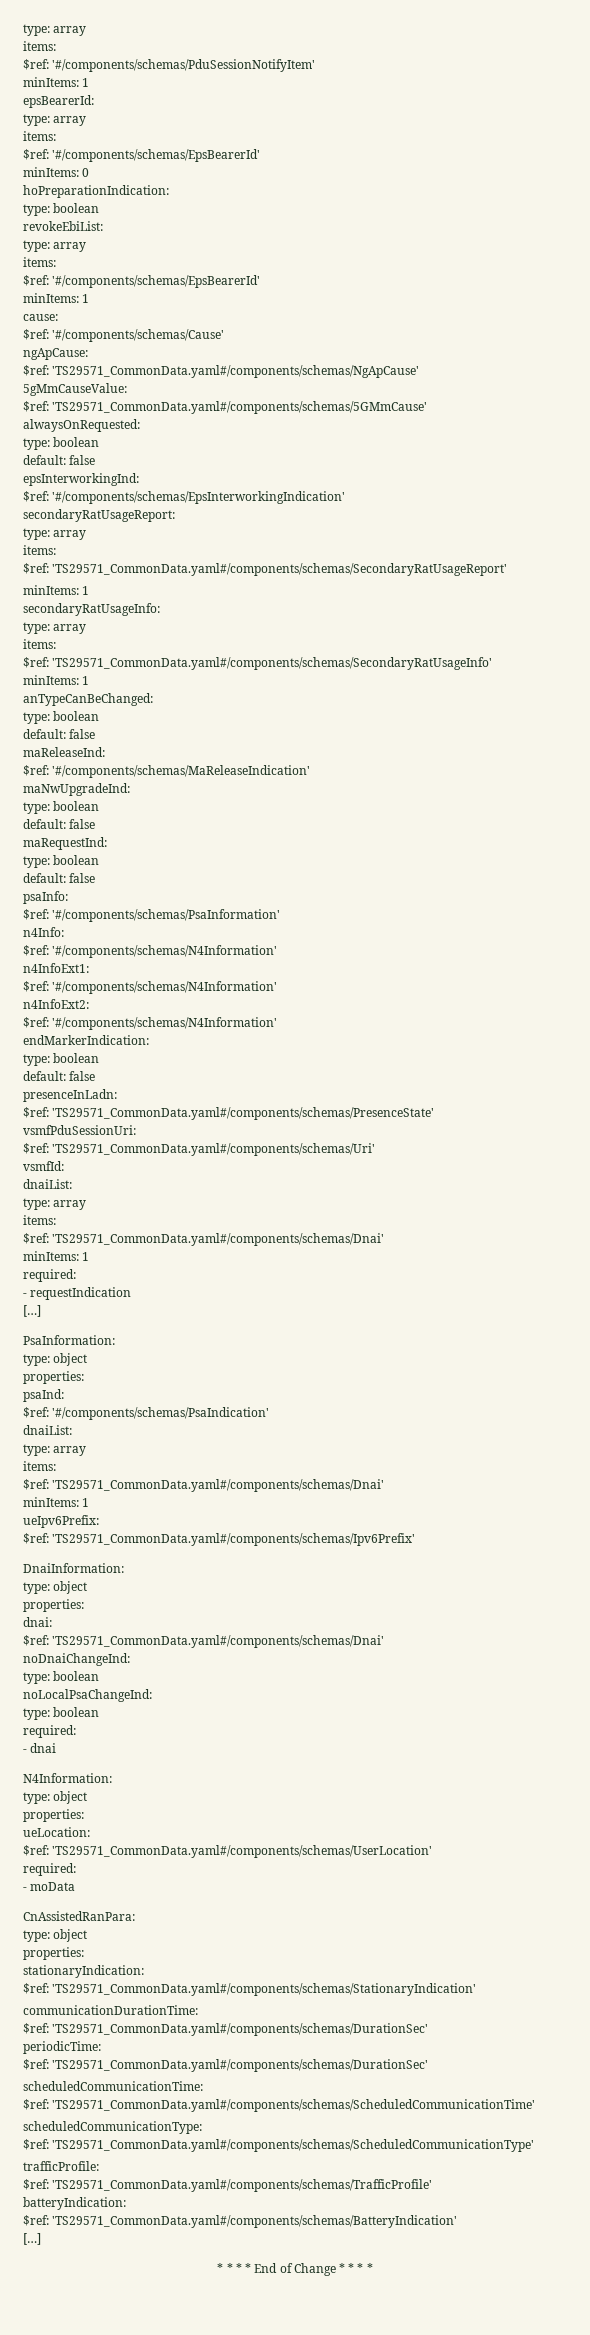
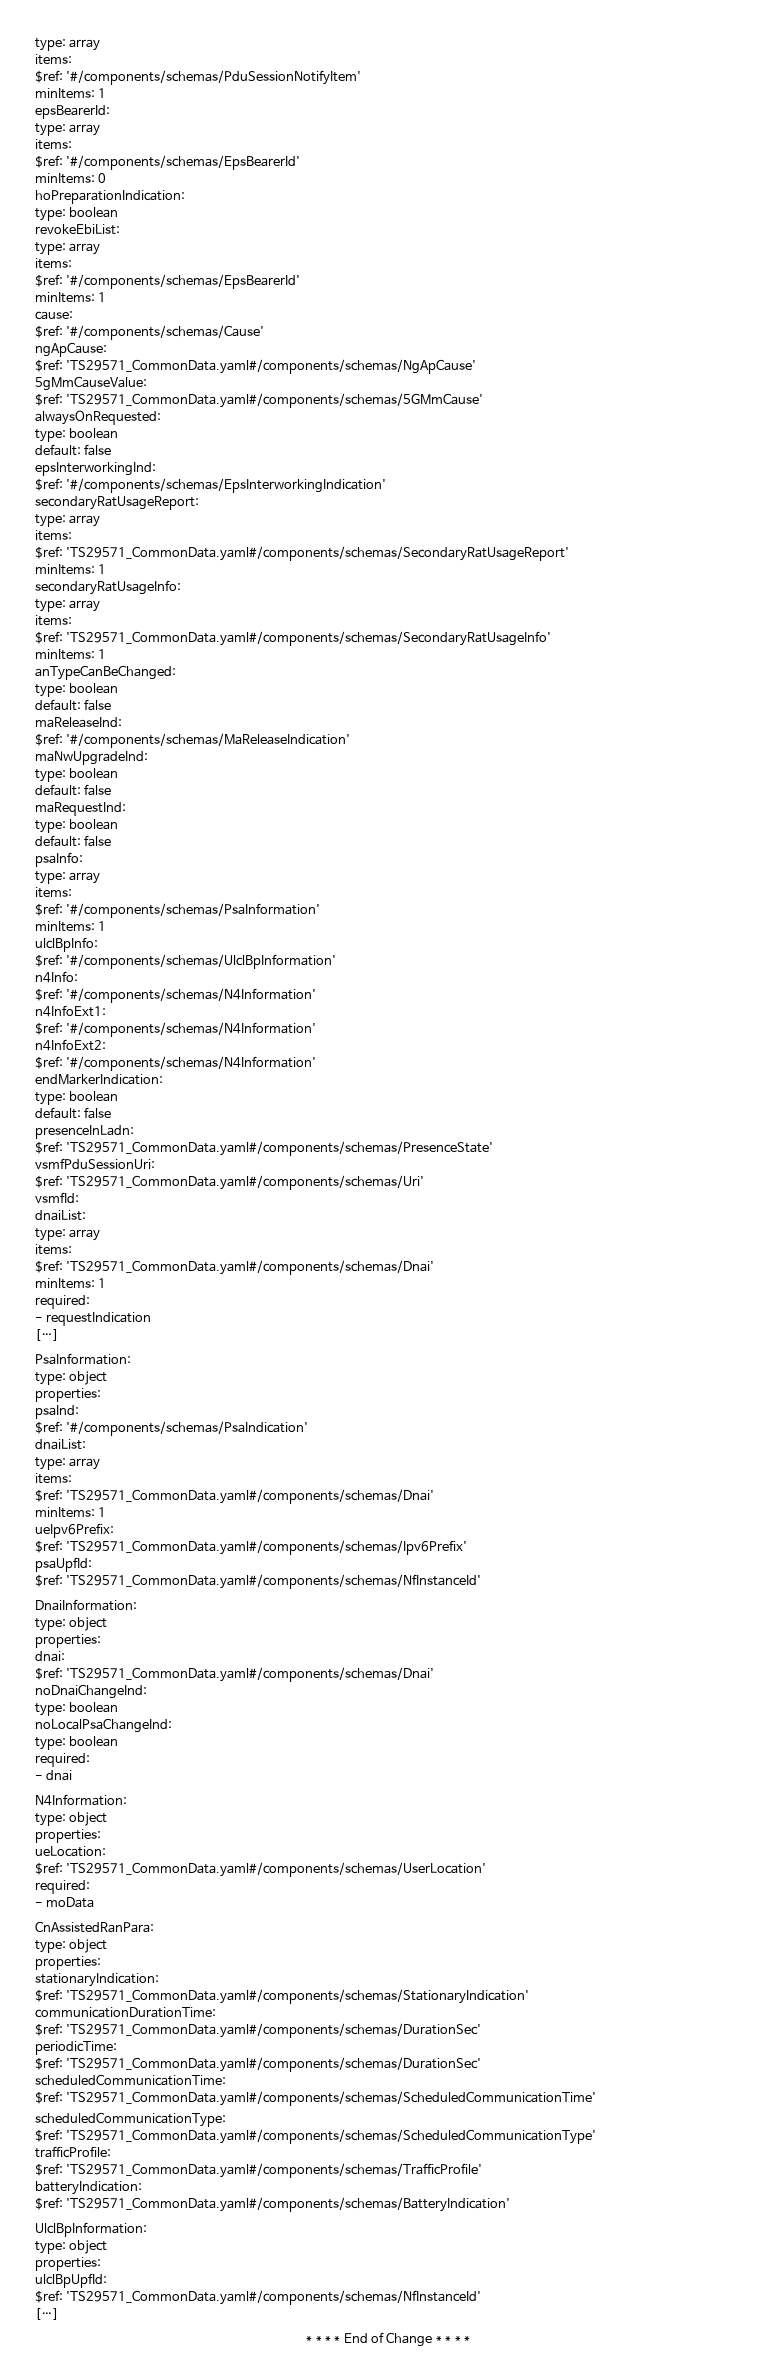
  psaInfo:
+ type: array
+ items:
  $ref: '#/components/schemas/PsaInformation'
+ minItems: 1
+ ulclBpInfo:
+ $ref: '#/components/schemas/UlclBpInformation'
+ psaUpfId:
+ $ref: 'TS29571_CommonData.yaml#/components/schemas/NfInstanceId'
+ UlclBpInformation:
+ type: object
+ properties:
+ ulclBpUpfId:
+ $ref: 'TS29571_CommonData.yaml#/components/schemas/NfInstanceId'

